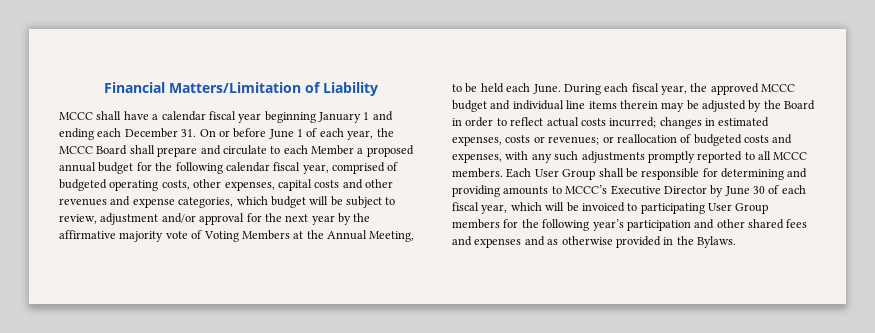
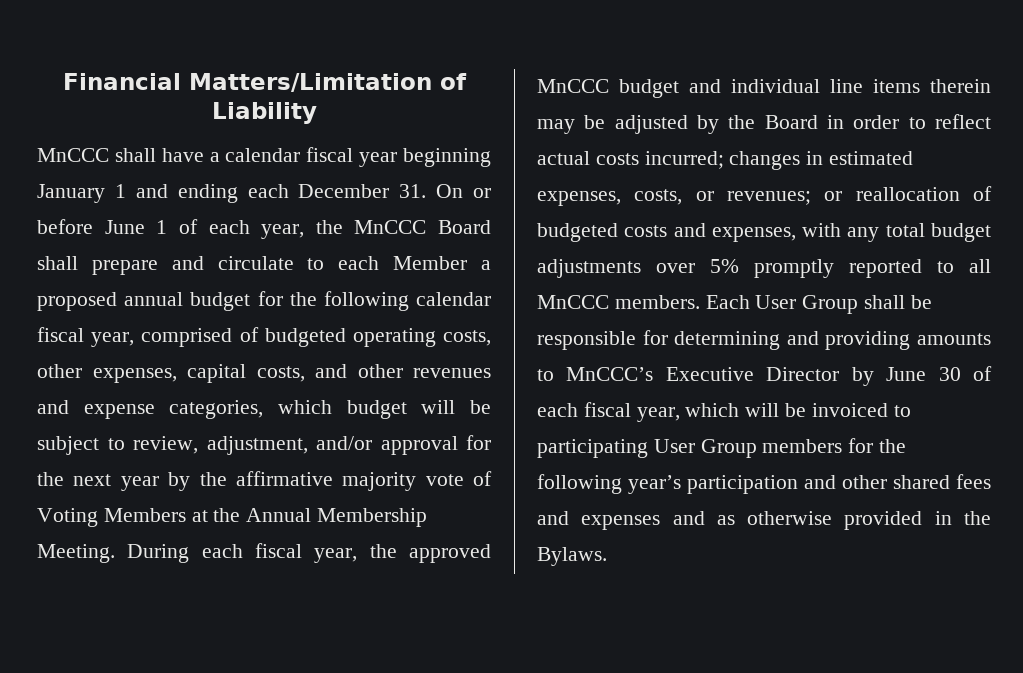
- MCCC shall have a calendar fiscal year beginning January 1 and ending each December 31. On or before June 1 of each year, the MCCC Board shall prepare and circulate to each Member a proposed annual budget for the following calendar fiscal year, comprised of budgeted operating costs, other expenses, capital costs and other revenues and expense categories, which budget will be subject to review, adjustment and/or approval for the next year by the affirmative majority vote of Voting Members at the Annual Meeting, to be held each June.
+ MnCCC shall have a calendar fiscal year beginning January 1 and ending each December 31. On or before June 1 of each year, the MnCCC Board shall prepare and circulate to each Member a proposed annual budget for the following calendar fiscal year, comprised of budgeted operating costs, other expenses, capital costs, and other revenues and expense categories, which budget will be subject to review, adjustment, and/or approval for the next year by the affirmative majority vote of Voting Members at the Annual Membership Meeting.
- During each fiscal year, the approved MCCC budget and individual line items therein may be adjusted by the Board in order to reflect actual costs incurred; changes in estimated expenses, costs or revenues; or reallocation of budgeted costs and expenses, with any such adjustments promptly reported to all MCCC members.
+ During each fiscal year, the approved MnCCC budget and individual line items therein may be adjusted by the Board in order to reflect actual costs incurred; changes in estimated expenses, costs, or revenues; or reallocation of budgeted costs and expenses, with any total budget adjustments over 5% promptly reported to all MnCCC members.
- Each User Group shall be responsible for determining and providing amounts to MCCC’s Executive Director by June 30 of each fiscal year, which will be invoiced to participating User Group members for the following year’s participation and other shared fees and expenses and as otherwise provided in the Bylaws.
+ Each User Group shall be responsible for determining and providing amounts to MnCCC’s Executive Director by June 30 of each fiscal year, which will be invoiced to participating User Group members for the following year’s participation and other shared fees and expenses and as otherwise provided in the Bylaws.

